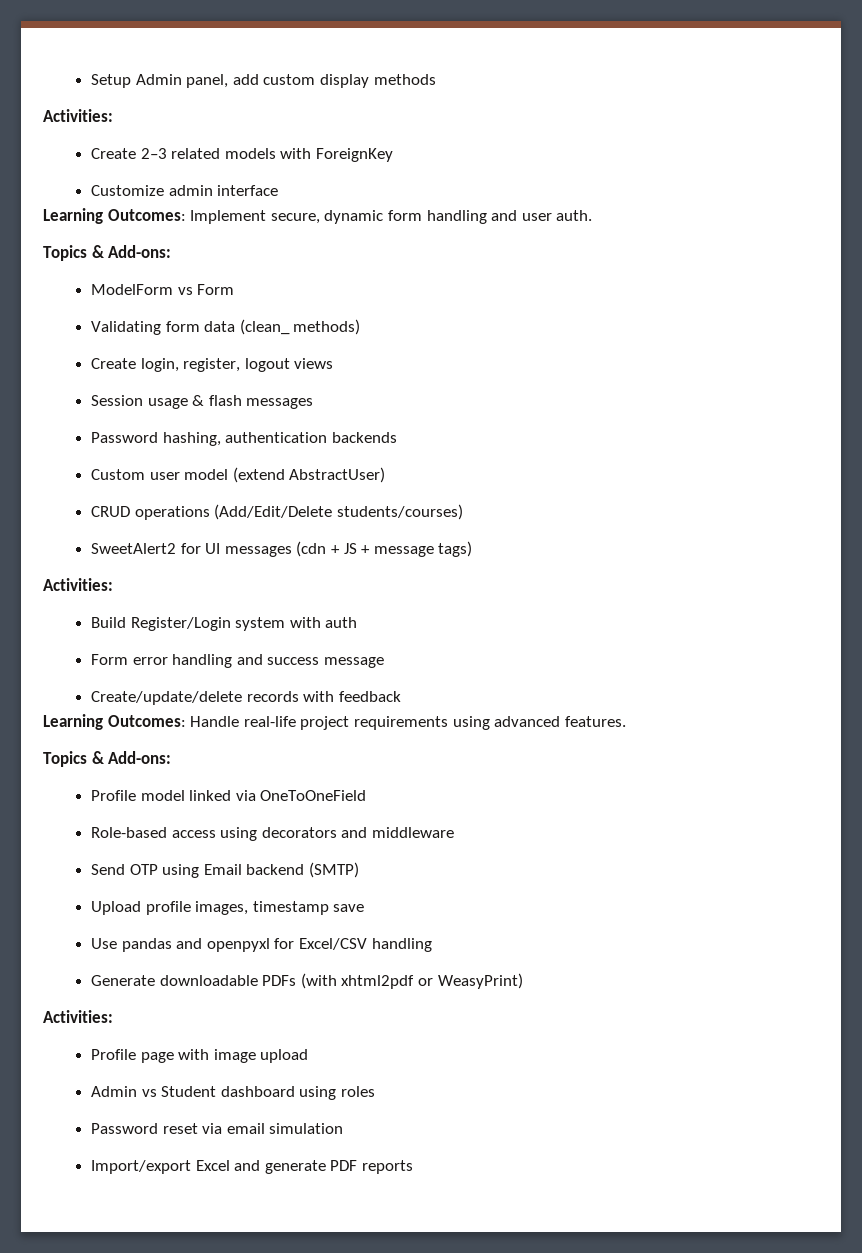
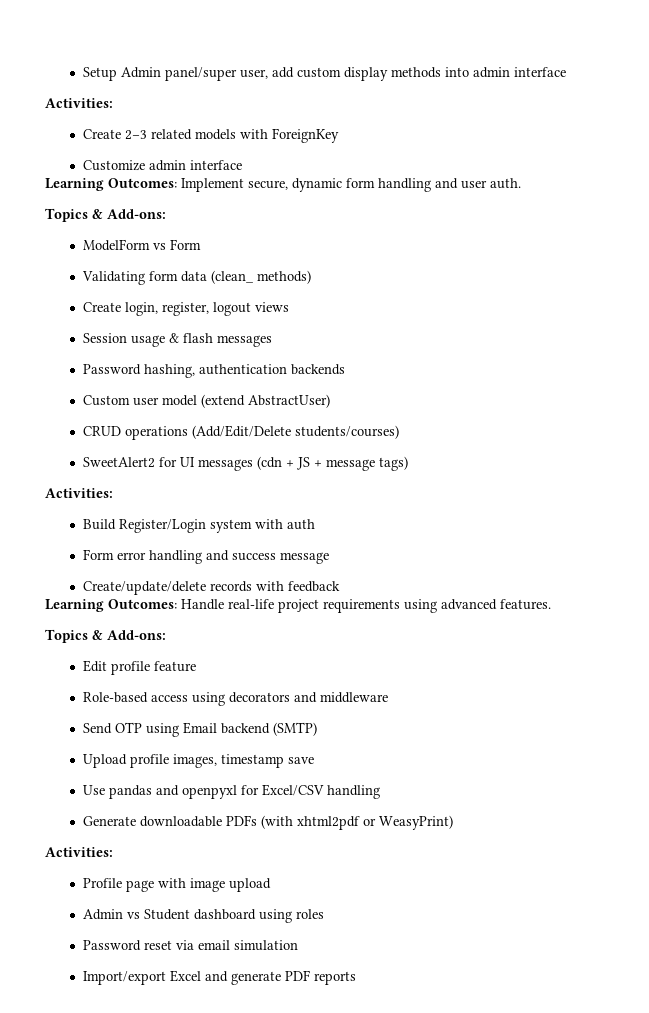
- Setup Admin panel, add custom display methods
+ Setup Admin panel/super user, add custom display methods into admin interface
- Profile model linked via OneToOneField
+ Edit profile feature

